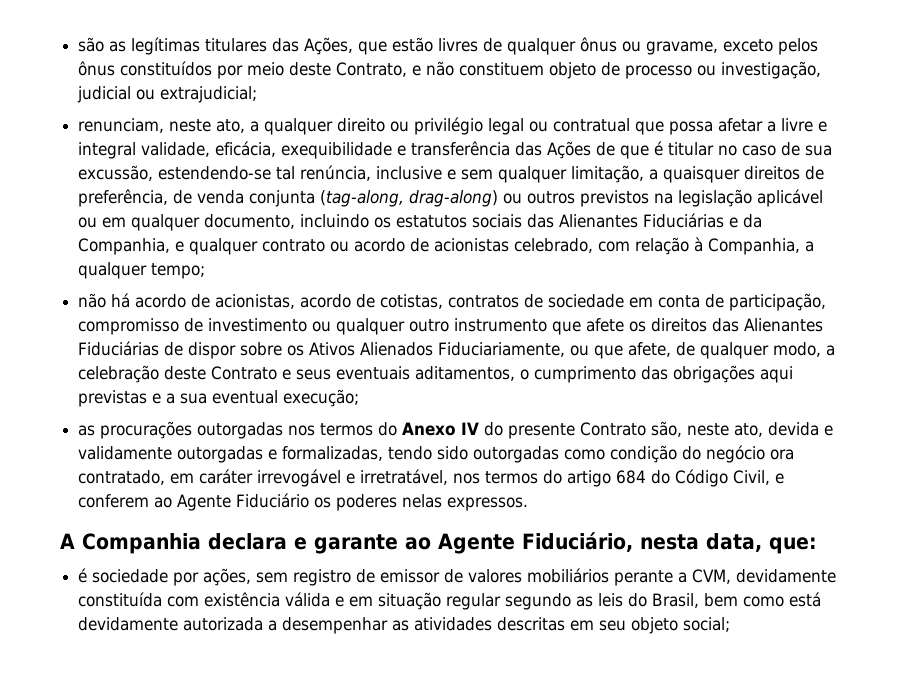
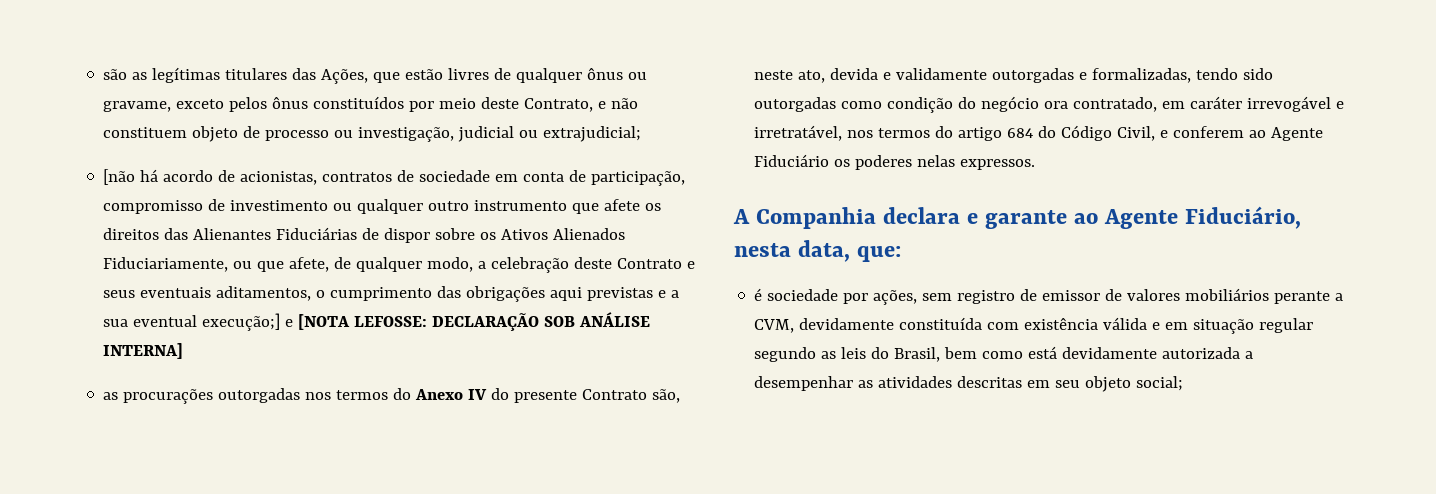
- renunciam, neste ato, a qualquer direito ou privilégio legal ou contratual que possa afetar a livre e integral validade, eficácia, exequibilidade e transferência das Ações de que é titular no caso de sua excussão, estendendo-se tal renúncia, inclusive e sem qualquer limitação, a quaisquer direitos de preferência, de venda conjunta (tag-along, drag-along) ou outros previstos na legislação aplicável ou em qualquer documento, incluindo os estatutos sociais das Alienantes Fiduciárias e da Companhia, e qualquer contrato ou acordo de acionistas celebrado, com relação à Companhia, a qualquer tempo;
- não há acordo de acionistas, acordo de cotistas, contratos de sociedade em conta de participação, compromisso de investimento ou qualquer outro instrumento que afete os direitos das Alienantes Fiduciárias de dispor sobre os Ativos Alienados Fiduciariamente, ou que afete, de qualquer modo, a celebração deste Contrato e seus eventuais aditamentos, o cumprimento das obrigações aqui previstas e a sua eventual execução;
+ [não há acordo de acionistas, contratos de sociedade em conta de participação, compromisso de investimento ou qualquer outro instrumento que afete os direitos das Alienantes Fiduciárias de dispor sobre os Ativos Alienados Fiduciariamente, ou que afete, de qualquer modo, a celebração deste Contrato e seus eventuais aditamentos, o cumprimento das obrigações aqui previstas e a sua eventual execução;] e [NOTA LEFOSSE: DECLARAÇÃO SOB ANÁLISE INTERNA]

